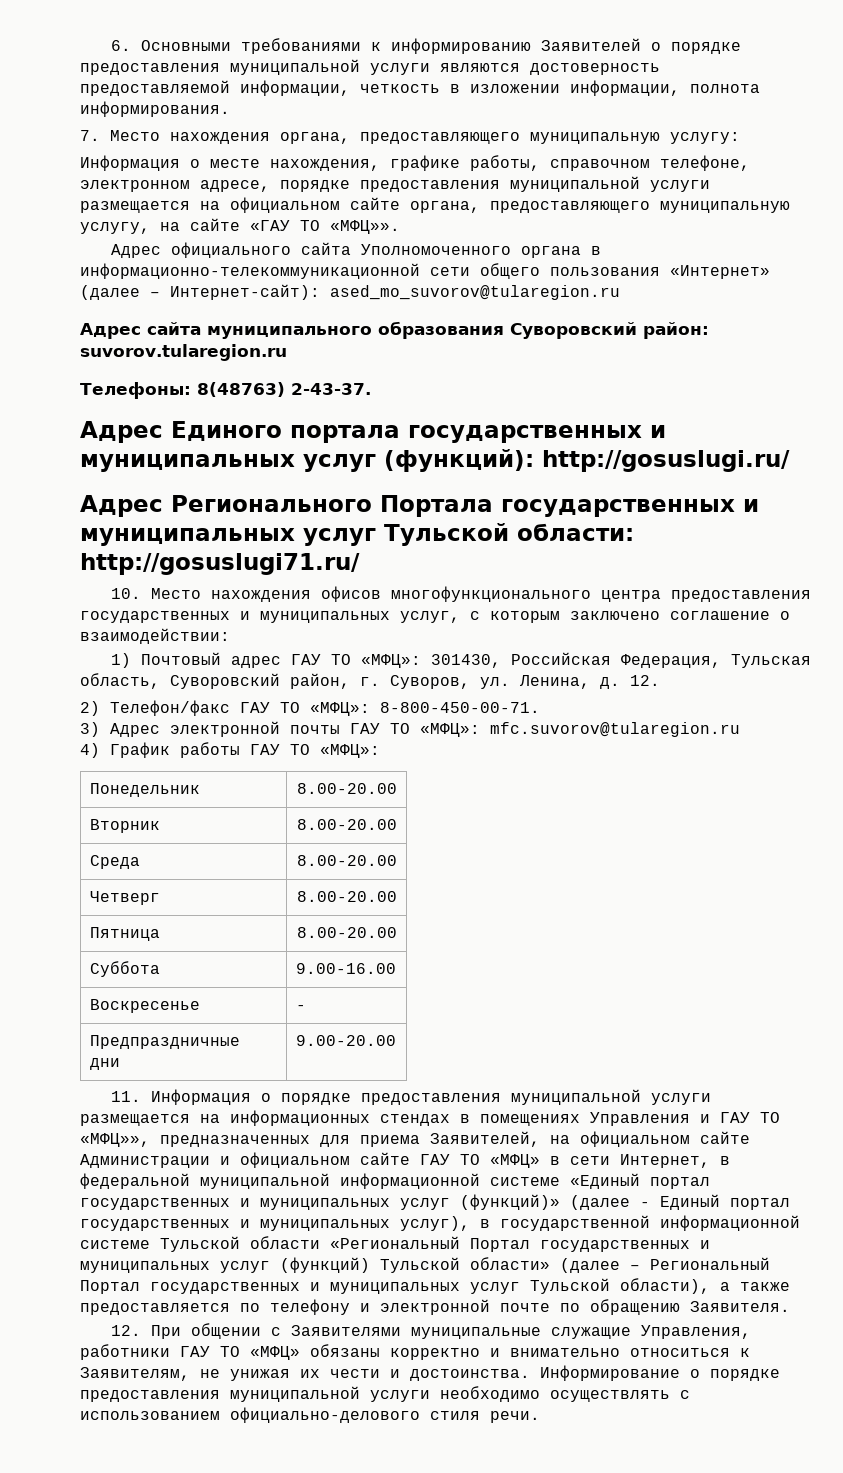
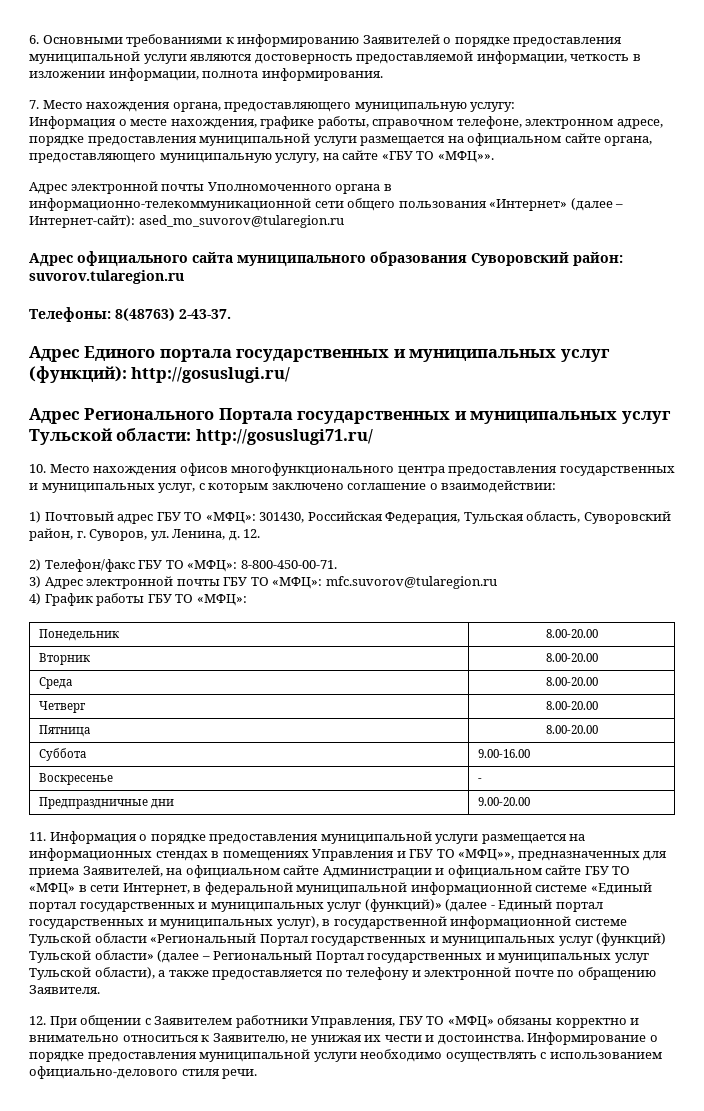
- Информация о месте нахождения, графике работы, справочном телефоне, электронном адресе, порядке предоставления муниципальной услуги размещается на официальном сайте органа, предоставляющего муниципальную услугу, на сайте «ГАУ ТО «МФЦ»».
+ Информация о месте нахождения, графике работы, справочном телефоне, электронном адресе, порядке предоставления муниципальной услуги размещается на официальном сайте органа, предоставляющего муниципальную услугу, на сайте «ГБУ ТО «МФЦ»».
- Адрес официального сайта Уполномоченного органа в информационно-телекоммуникационной сети общего пользования «Интернет» (далее – Интернет-сайт): ased_mo_suvorov@tularegion.ru
+ Адрес электронной почты Уполномоченного органа в информационно-телекоммуникационной сети общего пользования «Интернет» (далее – Интернет-сайт): ased_mo_suvorov@tularegion.ru
- Адрес сайта муниципального образования Суворовский район: suvorov.tularegion.ru
+ Адрес официального сайта муниципального образования Суворовский район: suvorov.tularegion.ru
- 1) Почтовый адрес ГАУ ТО «МФЦ»: 301430, Российская Федерация, Тульская область, Суворовский район, г. Суворов, ул. Ленина, д.
+ 1) Почтовый адрес ГБУ ТО «МФЦ»: 301430, Российская Федерация, Тульская область, Суворовский район, г. Суворов, ул. Ленина, д.
- 2) Телефон/факс ГАУ ТО «МФЦ»: 8-800-450-00-71.
+ 2) Телефон/факс ГБУ ТО «МФЦ»: 8-800-450-00-71.
- 3) Адрес электронной почты ГАУ ТО «МФЦ»: mfc.suvorov@tularegion.ru
+ 3) Адрес электронной почты ГБУ ТО «МФЦ»: mfc.suvorov@tularegion.ru
- 4) График работы ГАУ ТО «МФЦ»:
+ 4) График работы ГБУ ТО «МФЦ»:
- 11. Информация о порядке предоставления муниципальной услуги размещается на информационных стендах в помещениях Управления и ГАУ ТО «МФЦ»», предназначенных для приема Заявителей, на официальном сайте Администрации и официальном сайте ГАУ ТО «МФЦ» в сети Интернет, в федеральной муниципальной информационной системе «Единый портал государственных и муниципальных услуг (функций)» (далее - Единый портал государственных и муниципальных услуг), в государственной информационной системе Тульской области «Региональный Портал государственных и муниципальных услуг (функций) Тульской области» (далее – Региональный Портал государственных и муниципальных услуг Тульской области), а также предоставляется по телефону и электронной почте по обращению Заявителя.
+ 11. Информация о порядке предоставления муниципальной услуги размещается на информационных стендах в помещениях Управления и ГБУ ТО «МФЦ»», предназначенных для приема Заявителей, на официальном сайте Администрации и официальном сайте ГБУ ТО «МФЦ» в сети Интернет, в федеральной муниципальной информационной системе «Единый портал государственных и муниципальных услуг (функций)» (далее - Единый портал государственных и муниципальных услуг), в государственной информационной системе Тульской области «Региональный Портал государственных и муниципальных услуг (функций) Тульской области» (далее – Региональный Портал государственных и муниципальных услуг Тульской области), а также предоставляется по телефону и электронной почте по обращению Заявителя.
- 12. При общении с Заявителями муниципальные служащие Управления, работники ГАУ ТО «МФЦ» обязаны корректно и внимательно относиться к Заявителям, не унижая их чести и достоинства.
+ 12. При общении с Заявителем работники Управления, ГБУ ТО «МФЦ» обязаны корректно и внимательно относиться к Заявителю, не унижая их чести и достоинства.

